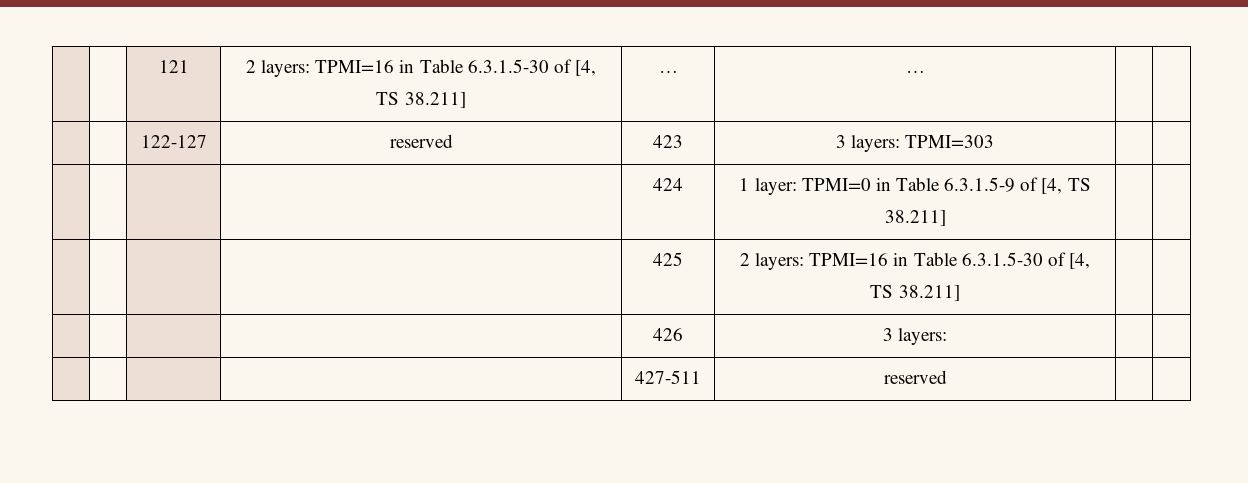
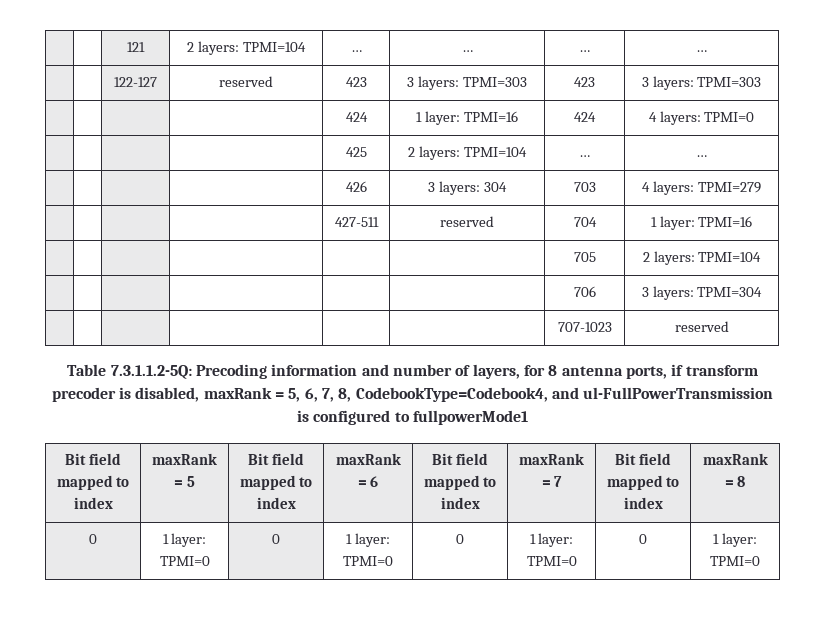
- | | 121 | 2 layers: TPMI=16 in Table 6.3.1.5-30 of [4, TS 38.211] | … | … | |
+ | | 121 | 2 layers: TPMI=104 | … | … | … | …
- | | 122-127 | reserved | 423 | 3 layers: TPMI=303 | |
+ | | 122-127 | reserved | 423 | 3 layers: TPMI=303 | 423 | 3 layers: TPMI=303
- | | | | 424 | 1 layer: TPMI=0 in Table 6.3.1.5-9 of [4, TS 38.211] | |
- | | | | 425 | 2 layers: TPMI=16 in Table 6.3.1.5-30 of [4, TS 38.211] | |
- | | | | 426 | 3 layers: | |
- | | | | 427-511 | reserved | |
+ | | | | 424 | 1 layer: TPMI=16 | 424 | 4 layers: TPMI=0
+ | | | | 425 | 2 layers: TPMI=104 | … | …
+ | | | | 426 | 3 layers: 304 | 703 | 4 layers: TPMI=279
+ | | | | 427-511 | reserved | 704 | 1 layer: TPMI=16
+ | | | | | | 705 | 2 layers: TPMI=104
+ | | | | | | 706 | 3 layers: TPMI=304
+ | | | | | | 707-1023 | reserved
+ Table 7.3.1.1.2-5Q: Precoding information and number of layers, for 8 antenna ports, if transform precoder is disabled, maxRank = 5, 6, 7, 8, CodebookType=Codebook4, and ul-FullPowerTransmission is configured to fullpowerMode1
+ Bit field mapped to index | maxRank = 5 | Bit field mapped to index | maxRank = 6 | Bit field mapped to index | maxRank = 7 | Bit field mapped to index | maxRank = 8
+ 0 | 1 layer: TPMI=0 | 0 | 1 layer: TPMI=0 | 0 | 1 layer: TPMI=0 | 0 | 1 layer: TPMI=0

